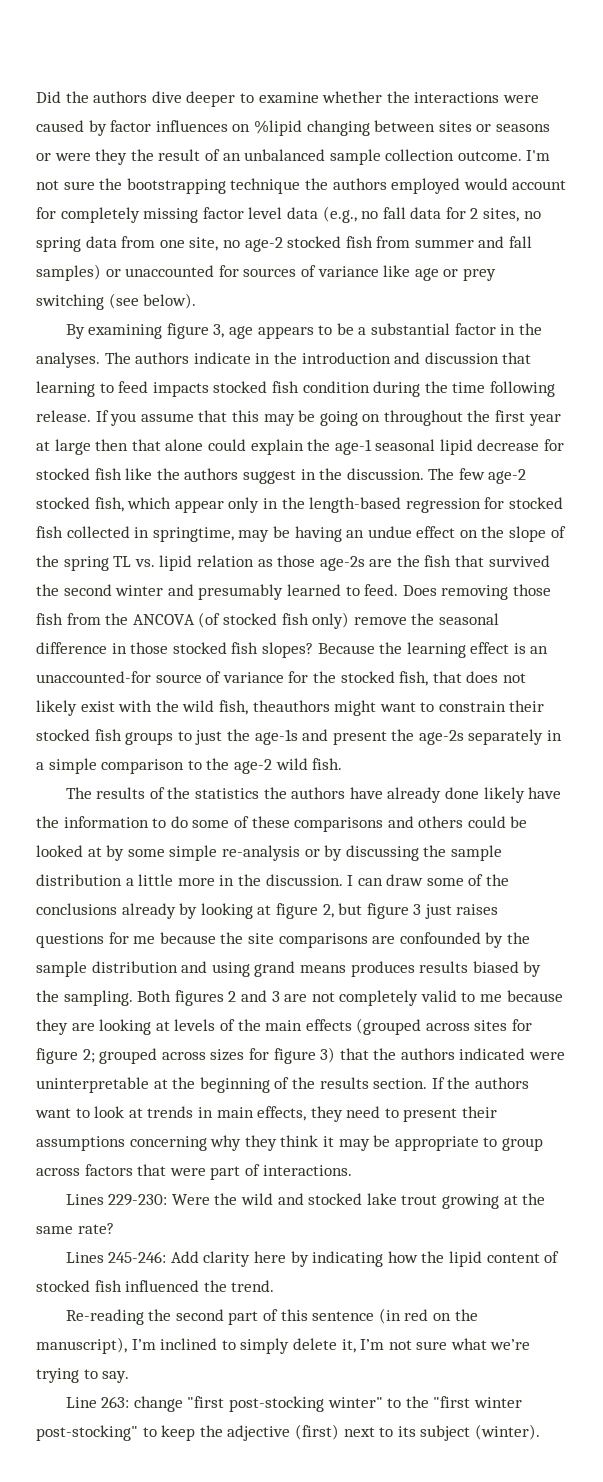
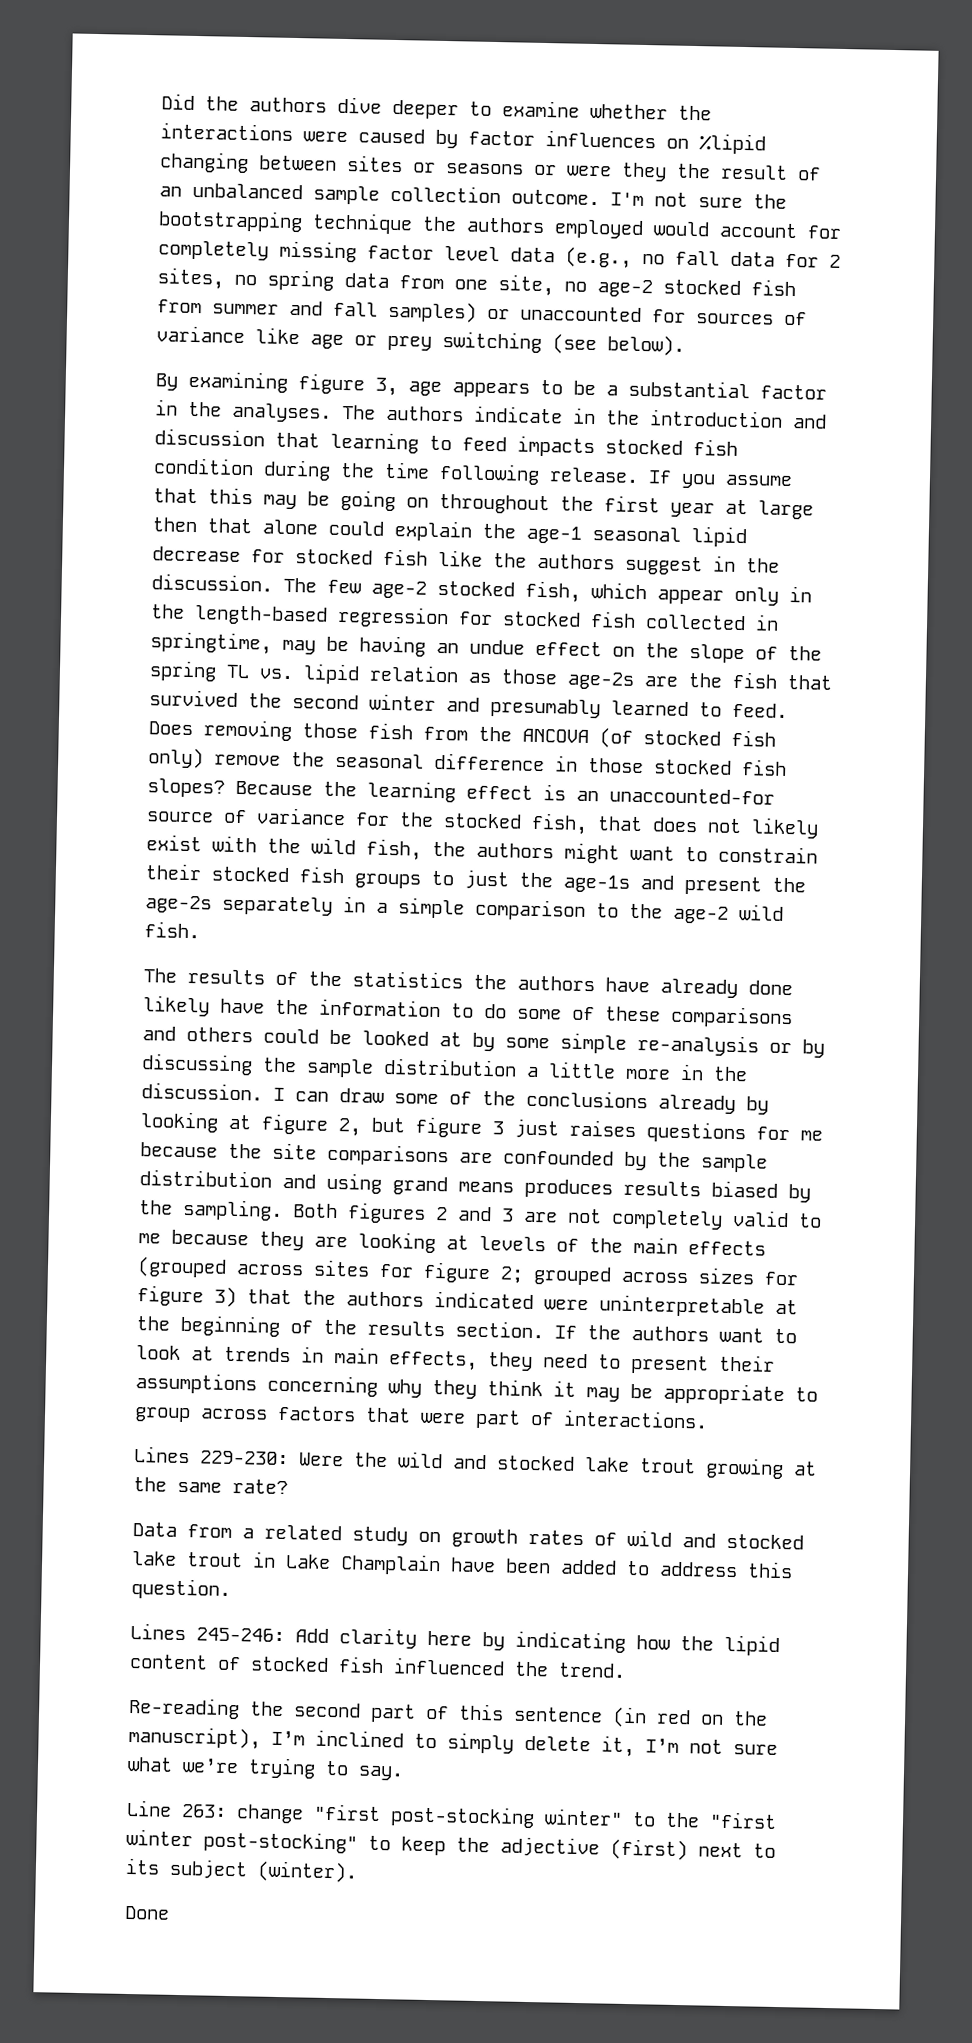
- Because the learning effect is an unaccounted-for source of variance for the stocked fish, that does not likely exist with the wild fish, theauthors might want to constrain their stocked fish groups to just the age-1s and present the age-2s separately in a simple comparison to the age-2 wild fish.
+ Because the learning effect is an unaccounted-for source of variance for the stocked fish, that does not likely exist with the wild fish, the authors might want to constrain their stocked fish groups to just the age-1s and present the age-2s separately in a simple comparison to the age-2 wild fish.
+ Data from a related study on growth rates of wild and stocked lake trout in Lake Champlain have been added to address this question.
+ Done

